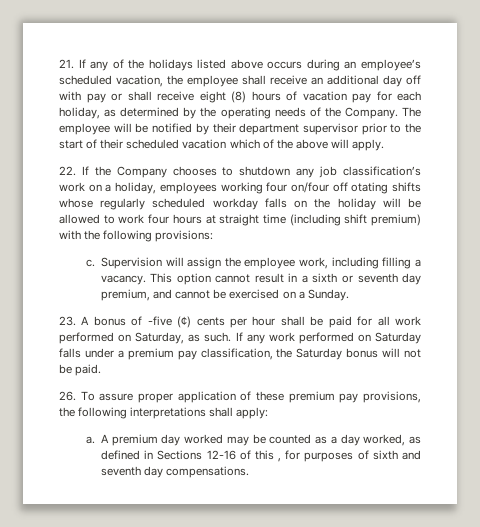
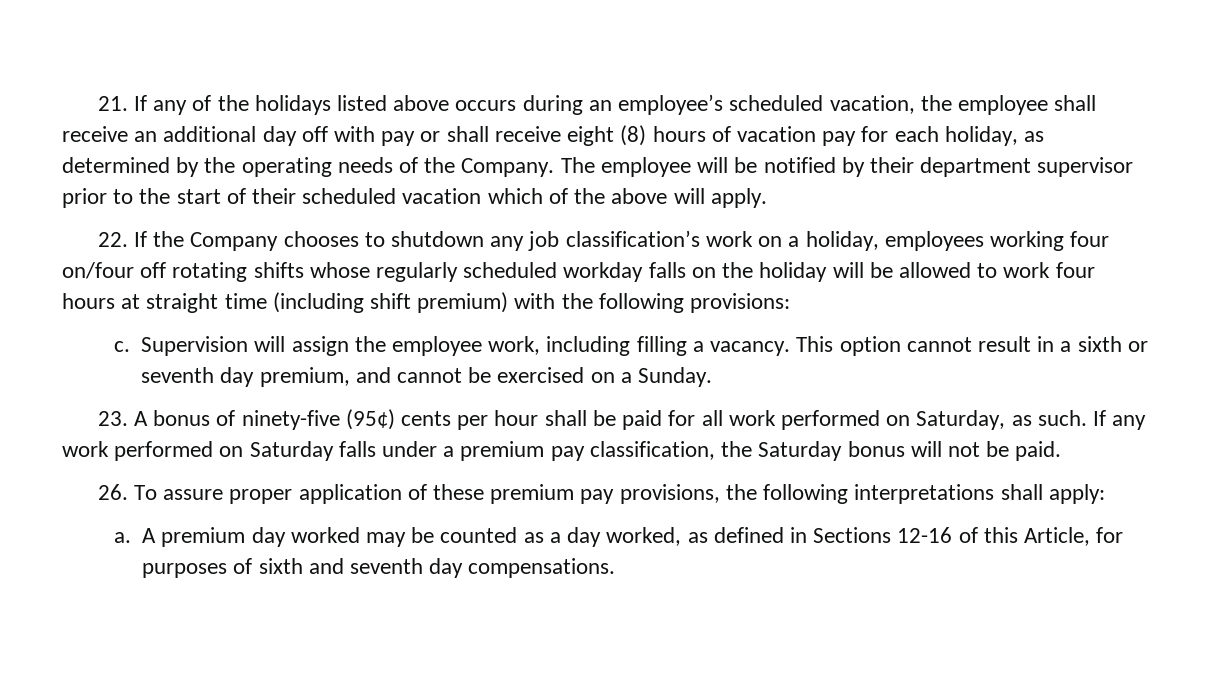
- 22. If the Company chooses to shutdown any job classification’s work on a holiday, employees working four on/four off otating shifts whose regularly scheduled workday falls on the holiday will be allowed to work four hours at straight time (including shift premium) with the following provisions:
+ 22. If the Company chooses to shutdown any job classification’s work on a holiday, employees working four on/four off rotating shifts whose regularly scheduled workday falls on the holiday will be allowed to work four hours at straight time (including shift premium) with the following provisions:
- 23. A bonus of -five (¢) cents per hour shall be paid for all work performed on Saturday, as such.
+ 23. A bonus of ninety-five (95¢) cents per hour shall be paid for all work performed on Saturday, as such.
- A premium day worked may be counted as a day worked, as defined in Sections 12-16 of this , for purposes of sixth and seventh day compensations.
+ A premium day worked may be counted as a day worked, as defined in Sections 12-16 of this Article, for purposes of sixth and seventh day compensations.

